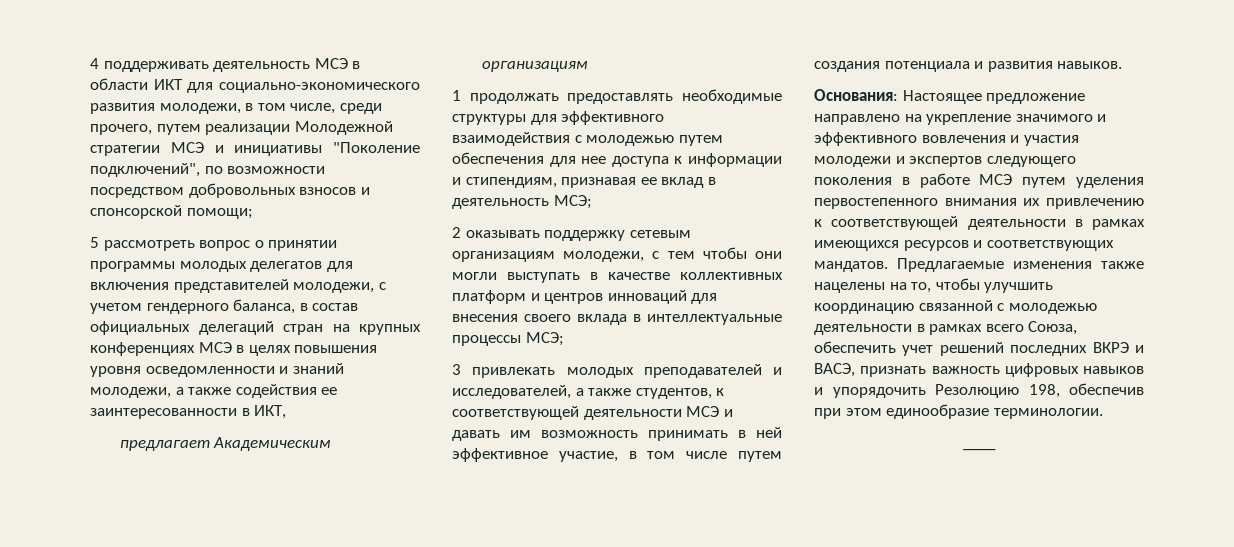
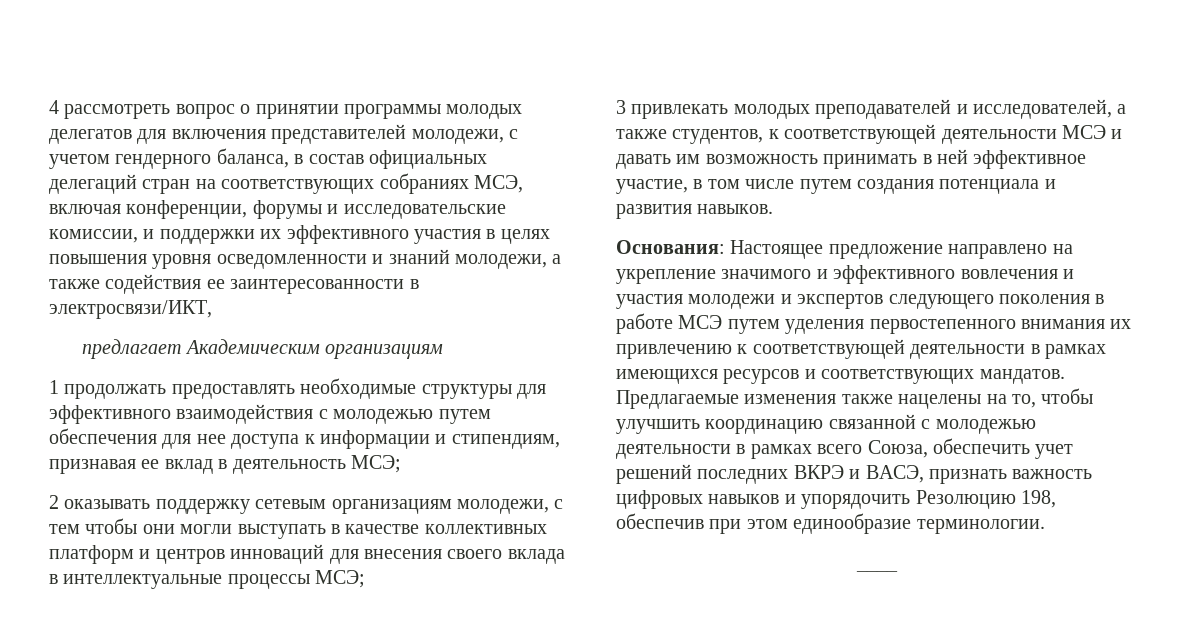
- 4 поддерживать деятельность МСЭ в области ИКТ для социально-экономического развития молодежи, в том числе, среди прочего, путем реализации Молодежной стратегии МСЭ и инициативы "Поколение подключений", по возможности посредством добровольных взносов и спонсорской помощи;
- 5 рассмотреть вопрос о принятии программы молодых делегатов для включения представителей молодежи, с учетом гендерного баланса, в состав официальных делегаций стран на крупных конференциях МСЭ в целях повышения уровня осведомленности и знаний молодежи, а также содействия ее заинтересованности в ИКТ,
+ 4 рассмотреть вопрос о принятии программы молодых делегатов для включения представителей молодежи, с учетом гендерного баланса, в состав официальных делегаций стран на соответствующих собраниях МСЭ, включая конференции, форумы и исследовательские комиссии, и поддержки их эффективного участия в целях повышения уровня осведомленности и знаний молодежи, а также содействия ее заинтересованности в электросвязи/ИКТ,

